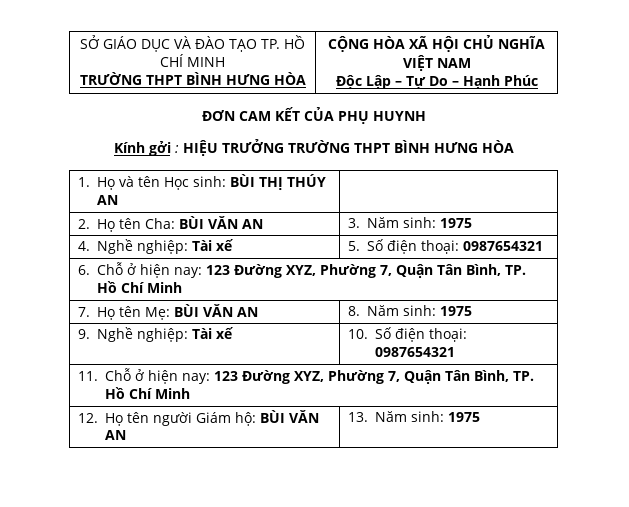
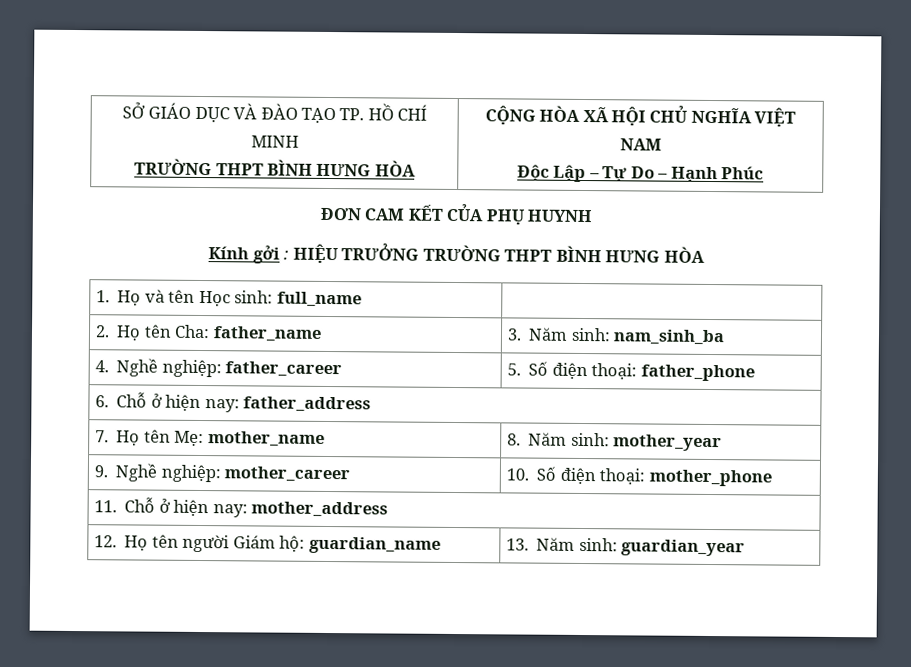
- 1. Họ và tên Học sinh: BÙI THỊ THÚY AN |
+ 1. Họ và tên Học sinh: full_name |
- 2. Họ tên Cha: BÙI VĂN AN | 3. Năm sinh: 1975
+ 2. Họ tên Cha: father_name | 3. Năm sinh: nam_sinh_ba
- 4. Nghề nghiệp: Tài xế | 5. Số điện thoại: 0987654321
+ 4. Nghề nghiệp: father_career | 5. Số điện thoại: father_phone
- 6. Chỗ ở hiện nay: 123 Đường XYZ, Phường 7, Quận Tân Bình, TP. Hồ Chí Minh
+ 6. Chỗ ở hiện nay: father_address
- 7. Họ tên Mẹ: BÙI VĂN AN | 8. Năm sinh: 1975
+ 7. Họ tên Mẹ: mother_name | 8. Năm sinh: mother_year
- 9. Nghề nghiệp: Tài xế | 10. Số điện thoại: 0987654321
+ 9. Nghề nghiệp: mother_career | 10. Số điện thoại: mother_phone
- 11. Chỗ ở hiện nay: 123 Đường XYZ, Phường 7, Quận Tân Bình, TP. Hồ Chí Minh
+ 11. Chỗ ở hiện nay: mother_address
- 12. Họ tên người Giám hộ: BÙI VĂN AN | 13. Năm sinh: 1975
+ 12. Họ tên người Giám hộ: guardian_name | 13. Năm sinh: guardian_year

